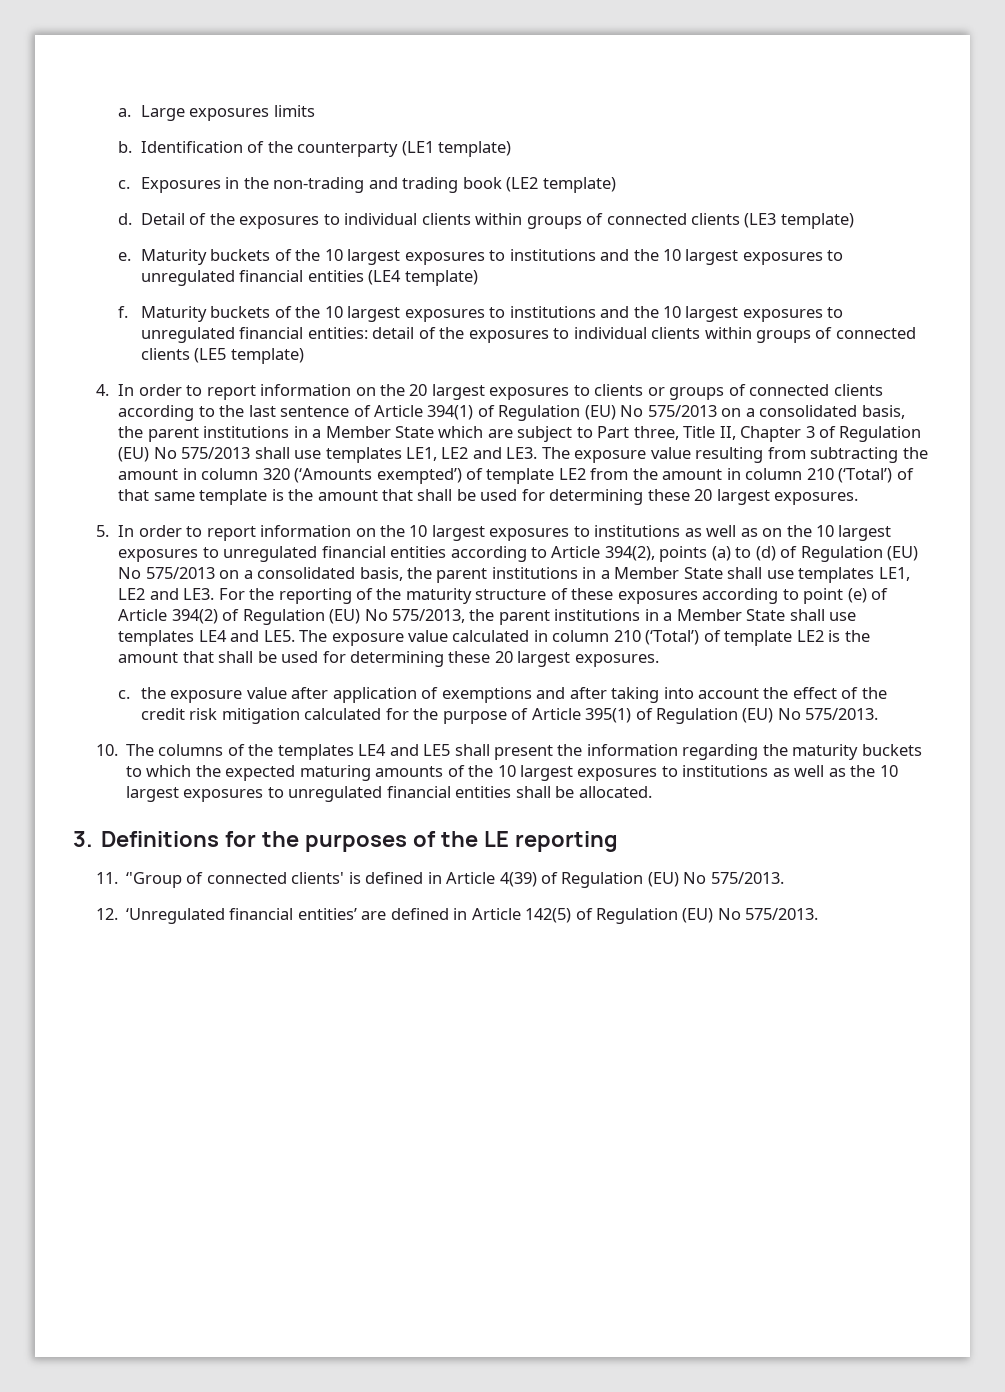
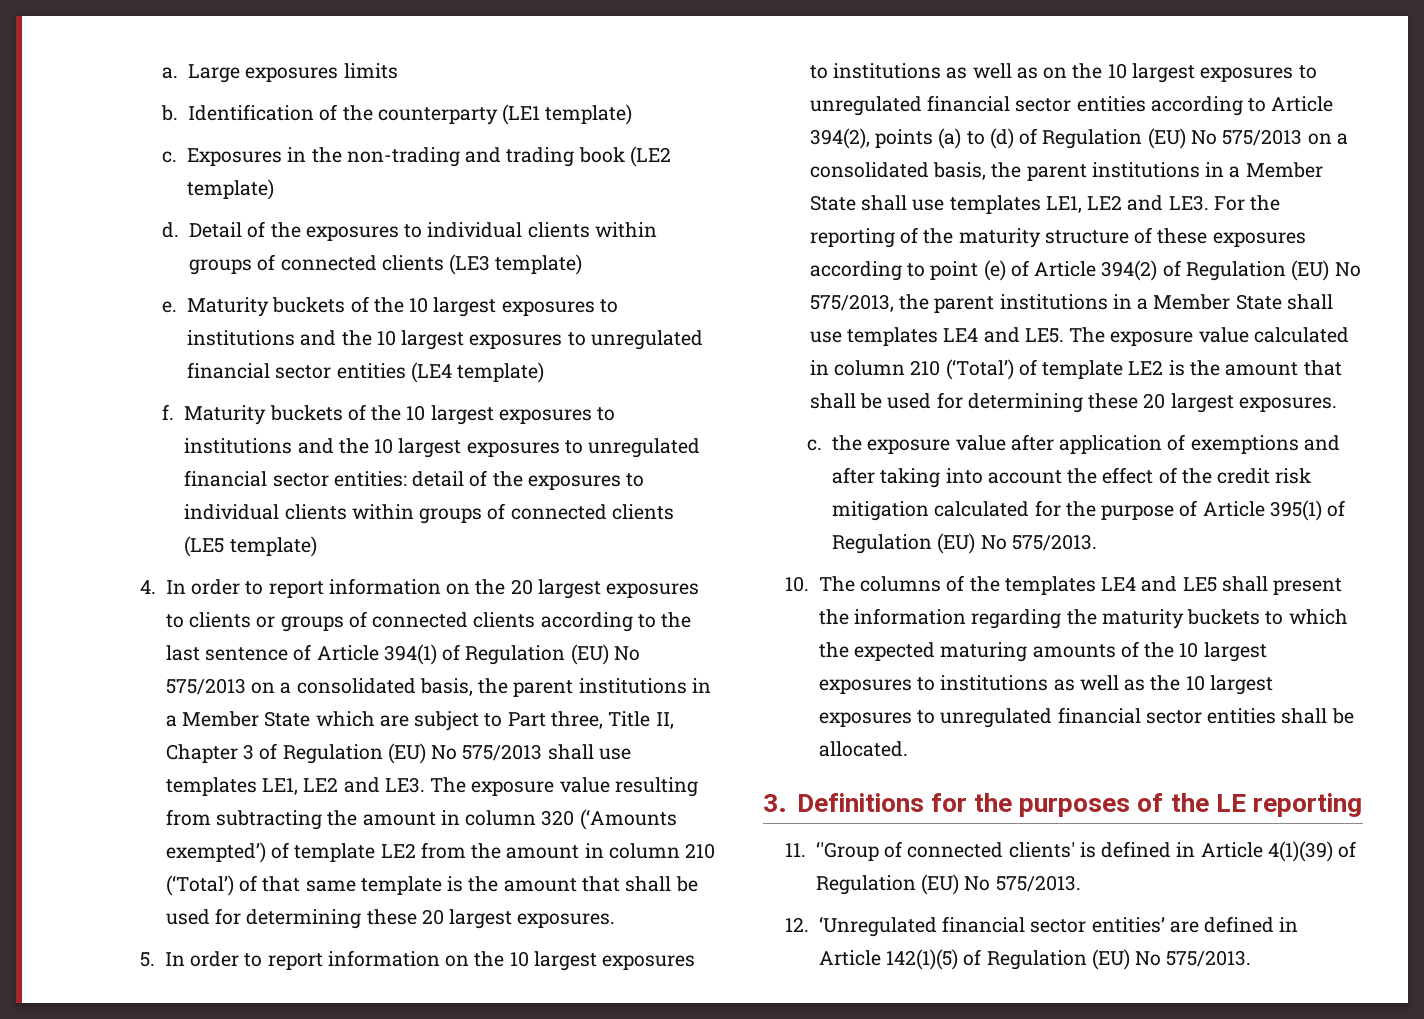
- Maturity buckets of the 10 largest exposures to institutions and the 10 largest exposures to unregulated financial entities (LE4 template)
+ Maturity buckets of the 10 largest exposures to institutions and the 10 largest exposures to unregulated financial sector entities (LE4 template)
- Maturity buckets of the 10 largest exposures to institutions and the 10 largest exposures to unregulated financial entities: detail of the exposures to individual clients within groups of connected clients (LE5 template)
+ Maturity buckets of the 10 largest exposures to institutions and the 10 largest exposures to unregulated financial sector entities: detail of the exposures to individual clients within groups of connected clients (LE5 template)
- 5. In order to report information on the 10 largest exposures to institutions as well as on the 10 largest exposures to unregulated financial entities according to Article 394(2), points (a) to (d) of Regulation (EU) No 575/2013 on a consolidated basis, the parent institutions in a Member State shall use templates LE1, LE2 and LE3. For the reporting of the maturity structure of these exposures according to point (e) of Article 394(2) of Regulation (EU) No 575/2013, the parent institutions in a Member State shall use templates LE4 and LE5. The exposure value calculated in column 210 (‘Total’) of template LE2 is the amount that shall be used for determining these 20 largest exposures.
+ 5. In order to report information on the 10 largest exposures to institutions as well as on the 10 largest exposures to unregulated financial sector entities according to Article 394(2), points (a) to (d) of Regulation (EU) No 575/2013 on a consolidated basis, the parent institutions in a Member State shall use templates LE1, LE2 and LE3. For the reporting of the maturity structure of these exposures according to point (e) of Article 394(2) of Regulation (EU) No 575/2013, the parent institutions in a Member State shall use templates LE4 and LE5. The exposure value calculated in column 210 (‘Total’) of template LE2 is the amount that shall be used for determining these 20 largest exposures.
- 10. The columns of the templates LE4 and LE5 shall present the information regarding the maturity buckets to which the expected maturing amounts of the 10 largest exposures to institutions as well as the 10 largest exposures to unregulated financial entities shall be allocated.
+ 10. The columns of the templates LE4 and LE5 shall present the information regarding the maturity buckets to which the expected maturing amounts of the 10 largest exposures to institutions as well as the 10 largest exposures to unregulated financial sector entities shall be allocated.
- 11. ‘'Group of connected clients' is defined in Article 4(39) of Regulation (EU) No 575/2013.
+ 11. ‘'Group of connected clients' is defined in Article 4(1)(39) of Regulation (EU) No 575/2013.
- 12. ‘Unregulated financial entities’ are defined in Article 142(5) of Regulation (EU) No 575/2013.
+ 12. ‘Unregulated financial sector entities’ are defined in Article 142(1)(5) of Regulation (EU) No 575/2013.

